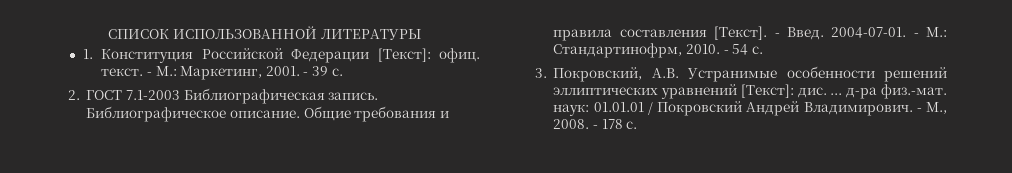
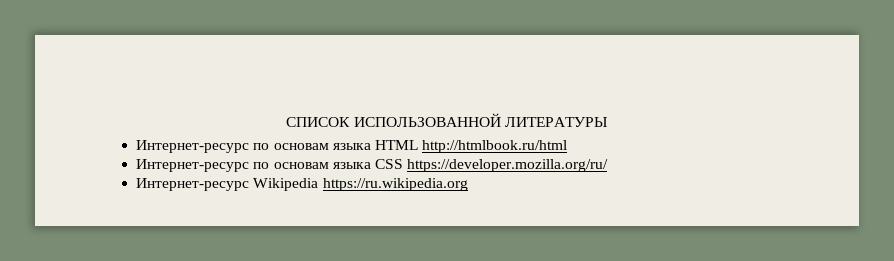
- 1. Конституция Российской Федерации [Текст]: офиц. текст. - М.: Маркетинг, 2001. - 39 с.
- 2. ГОСТ 7.1-2003 Библиографическая запись. Библиографическое описание. Общие требования и правила составления [Текст]. - Введ. 2004-07-01. - М.: Стандартинофрм, 2010. - 54 с.
- 3. Покровский, А.В. Устранимые особенности решений эллиптических уравнений [Текст]: дис. ... д-ра физ.-мат. наук: 01.01.01 / Покровский Андрей Владимирович. - М., 2008. - 178 с.
+ Интернет-ресурс по основам языка HTML http://htmlbook.ru/html
+ Интернет-ресурс по основам языка CSS https://developer.mozilla.org/ru/
+ Интернет-ресурс Wikipedia https://ru.wikipedia.org

